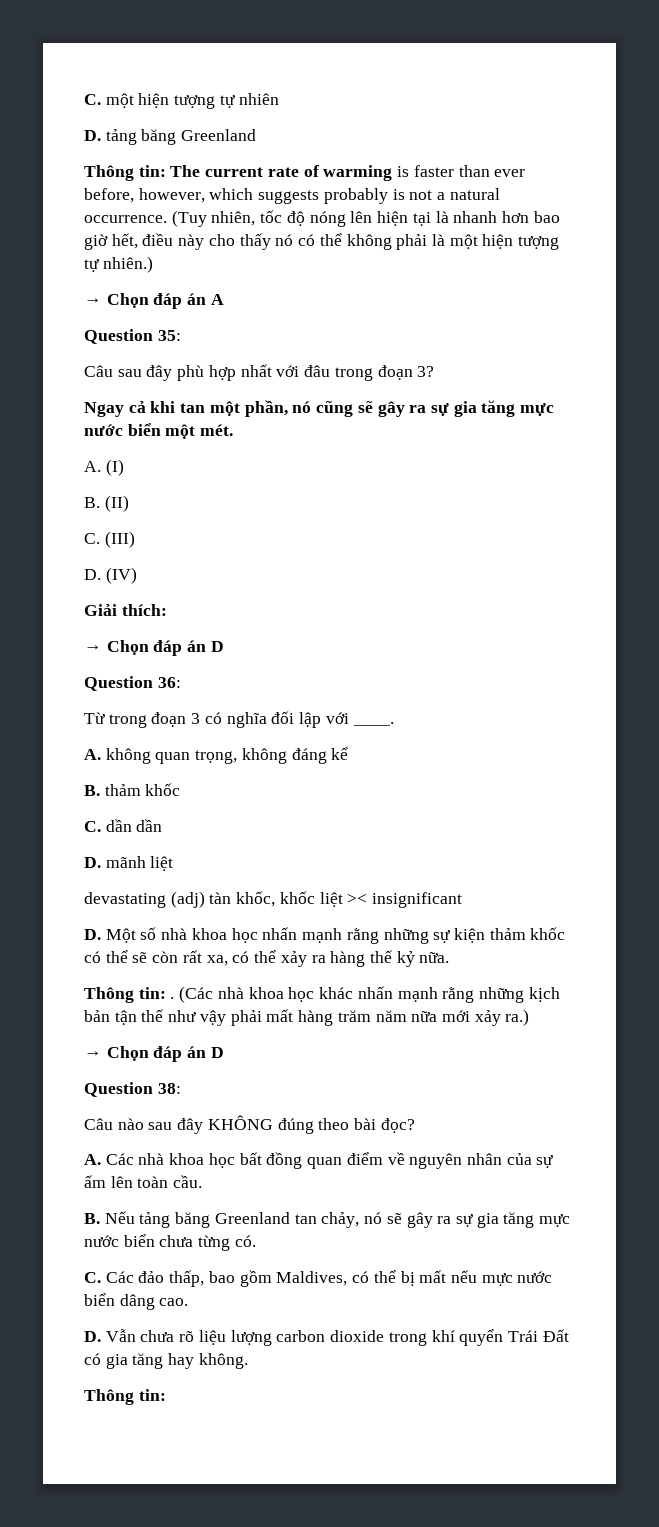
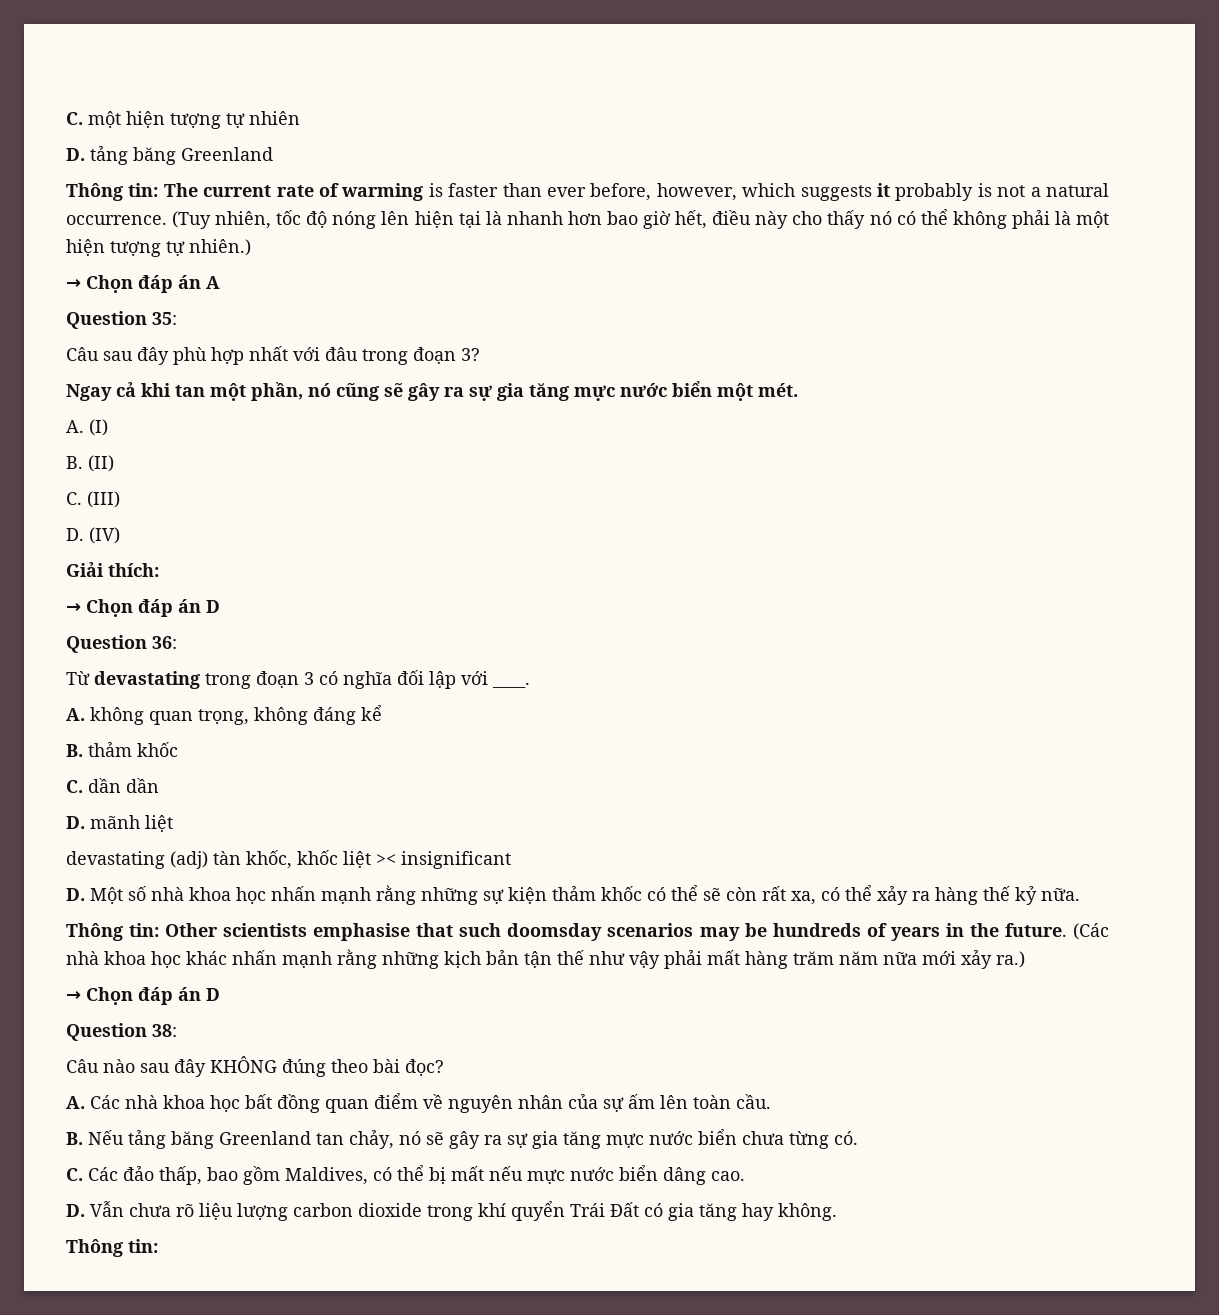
- Thông tin: The current rate of warming is faster than ever before, however, which suggests probably is not a natural occurrence.
+ Thông tin: The current rate of warming is faster than ever before, however, which suggests it probably is not a natural occurrence.
- Từ trong đoạn 3 có nghĩa đối lập với ____.
+ Từ devastating trong đoạn 3 có nghĩa đối lập với ____.
- Thông tin: .
+ Thông tin: Other scientists emphasise that such doomsday scenarios may be hundreds of years in the future.

